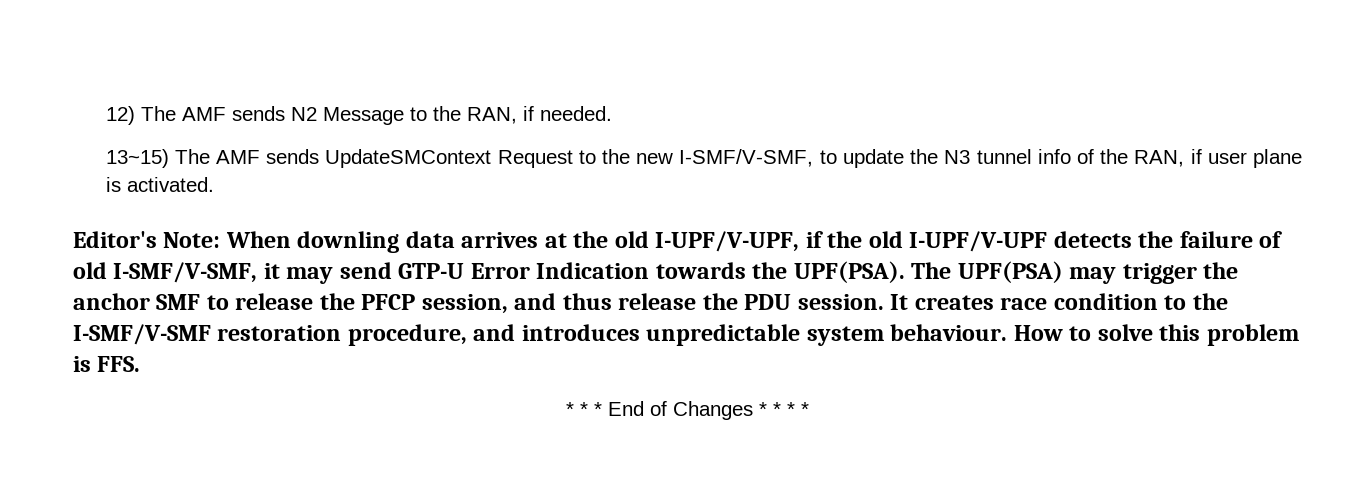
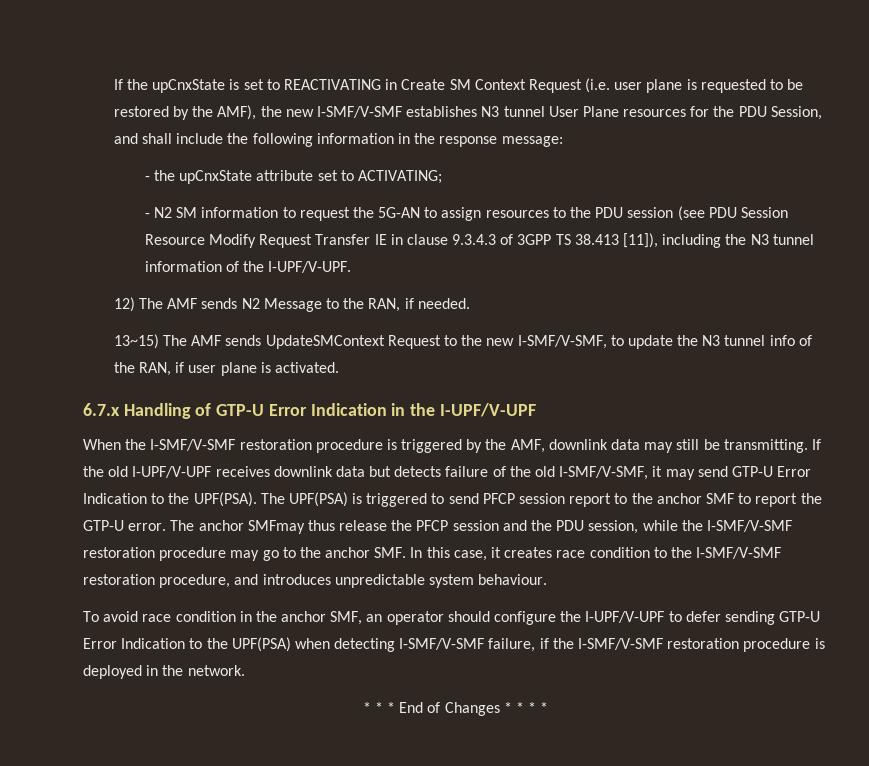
+ If the upCnxState is set to REACTIVATING in Create SM Context Request (i.e. user plane is requested to be restored by the AMF), the new I-SMF/V-SMF establishes N3 tunnel User Plane resources for the PDU Session, and shall include the following information in the response message:
+ - the upCnxState attribute set to ACTIVATING;
+ - N2 SM information to request the 5G-AN to assign resources to the PDU session (see PDU Session Resource Modify Request Transfer IE in clause 9.3.4.3 of 3GPP TS 38.413 [11]), including the N3 tunnel information of the I-UPF/V-UPF.
- Editor's Note: When downling data arrives at the old I-UPF/V-UPF, if the old I-UPF/V-UPF detects the failure of old I-SMF/V-SMF, it may send GTP-U Error Indication towards the UPF(PSA).
+ 6.7.x Handling of GTP-U Error Indication in the I-UPF/V-UPF
+ When the I-SMF/V-SMF restoration procedure is triggered by the AMF, downlink data may still be transmitting. If the old I-UPF/V-UPF receives downlink data but detects failure of the old I-SMF/V-SMF, it may send GTP-U Error Indication to the UPF(PSA).
- The UPF(PSA) may trigger the anchor SMF to release the PFCP session, and thus release the PDU session. It creates race condition to the I-SMF/V-SMF restoration procedure, and introduces unpredictable system behaviour. How to solve this problem is FFS.
+ The UPF(PSA) is triggered to send PFCP session report to the anchor SMF to report the GTP-U error. The anchor SMFmay thus release the PFCP session and the PDU session, while the I-SMF/V-SMF restoration procedure may go to the anchor SMF. In this case, it creates race condition to the I-SMF/V-SMF restoration procedure, and introduces unpredictable system behaviour.
+ To avoid race condition in the anchor SMF, an operator should configure the I-UPF/V-UPF to defer sending GTP-U Error Indication to the UPF(PSA) when detecting I-SMF/V-SMF failure, if the I-SMF/V-SMF restoration procedure is deployed in the network.

